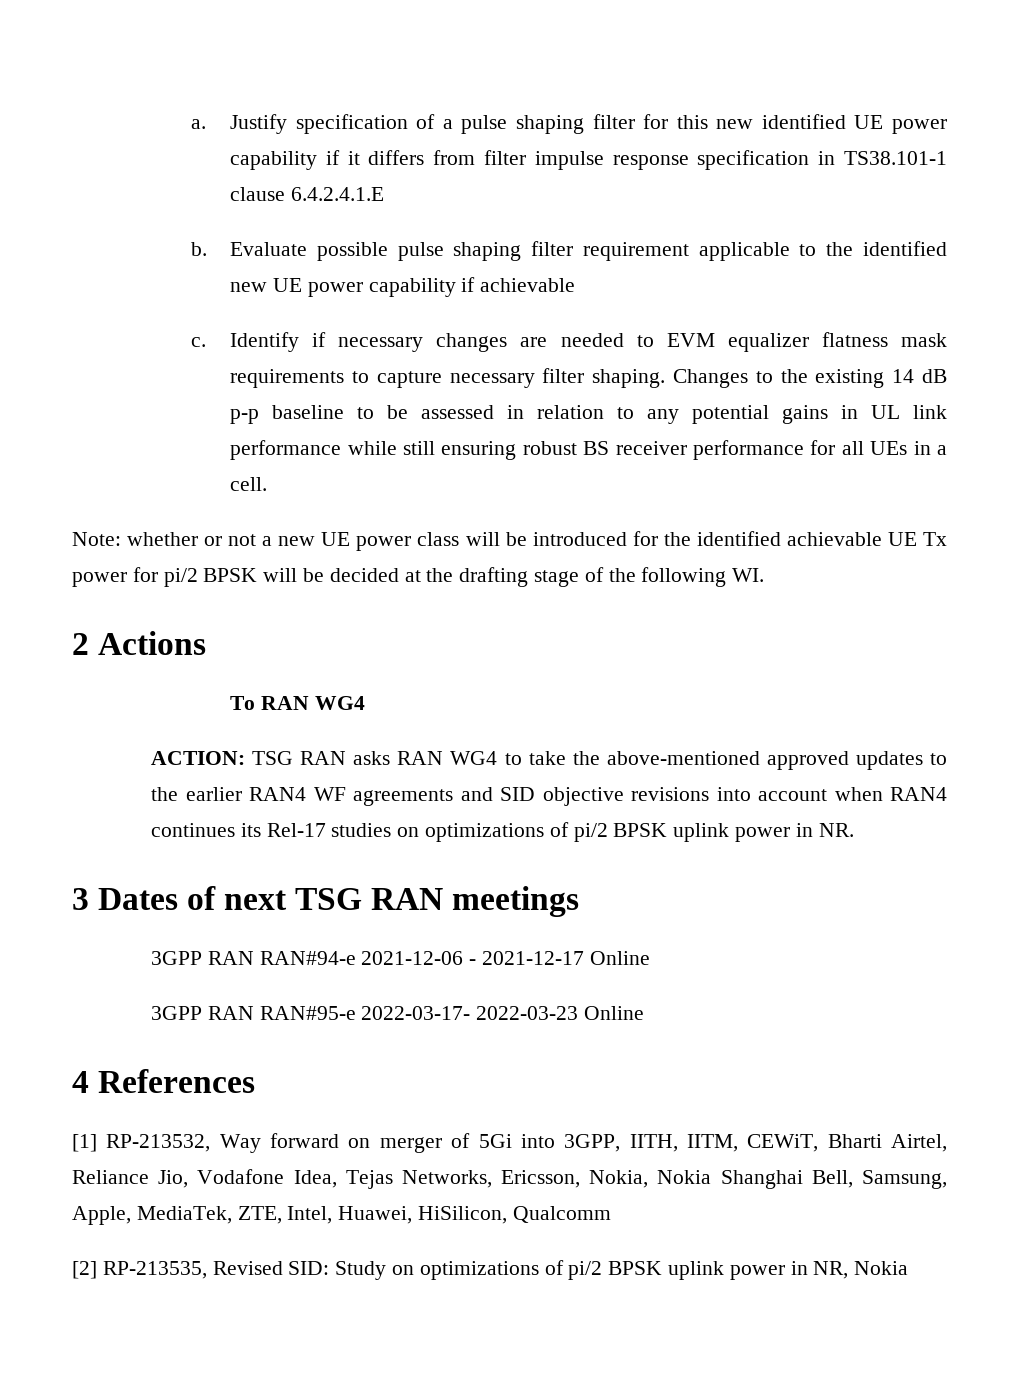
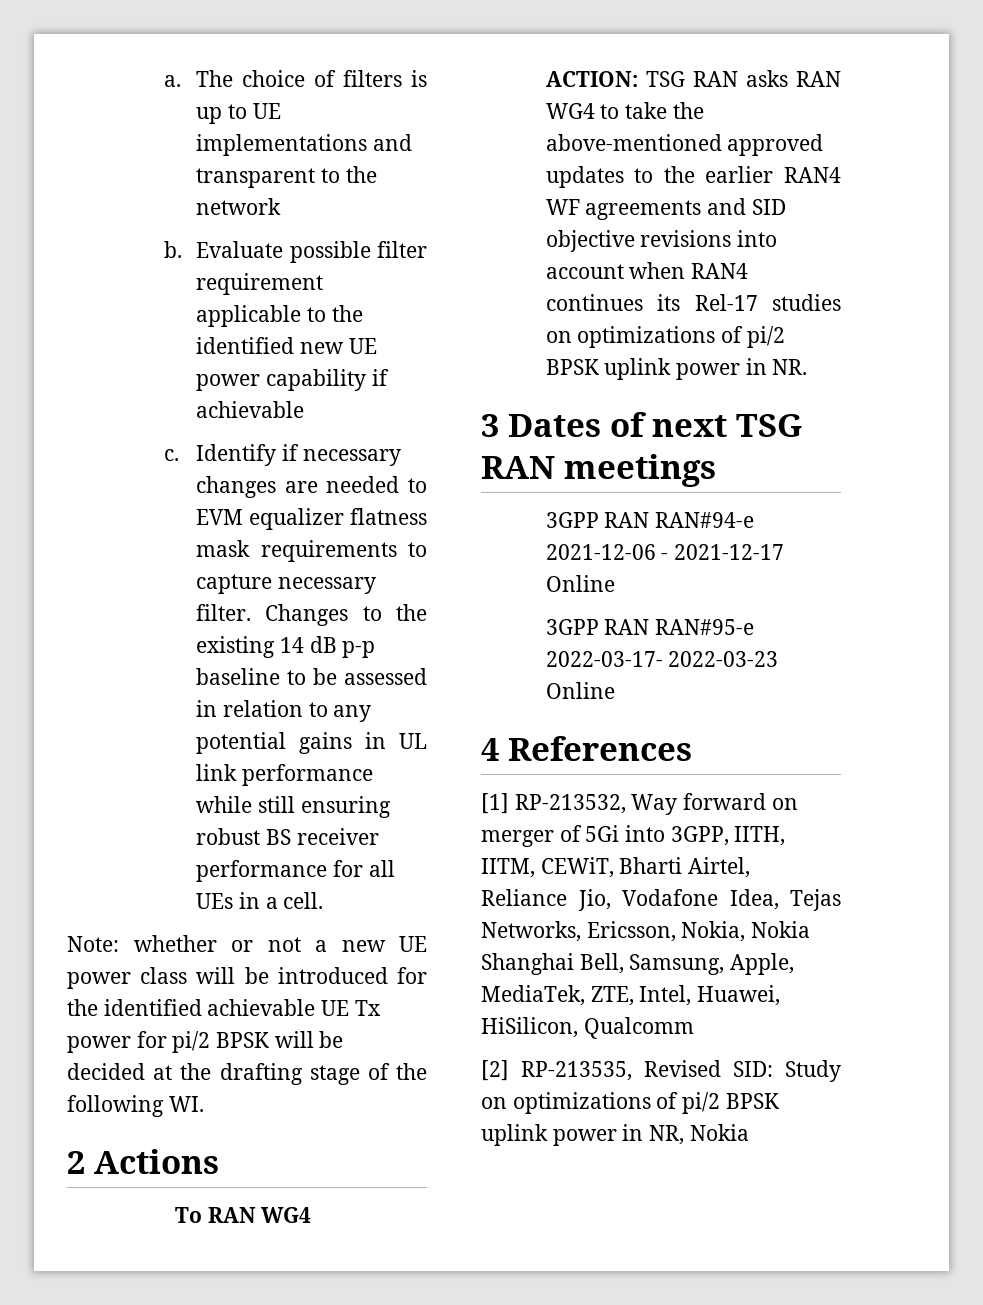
- Justify specification of a pulse shaping filter for this new identified UE power capability if it differs from filter impulse response specification in TS38.101-1 clause 6.4.2.4.1.E
+ The choice of filters is up to UE implementations and transparent to the network
- Evaluate possible pulse shaping filter requirement applicable to the identified new UE power capability if achievable
+ Evaluate possible filter requirement applicable to the identified new UE power capability if achievable
- Identify if necessary changes are needed to EVM equalizer flatness mask requirements to capture necessary filter shaping.
+ Identify if necessary changes are needed to EVM equalizer flatness mask requirements to capture necessary filter.

